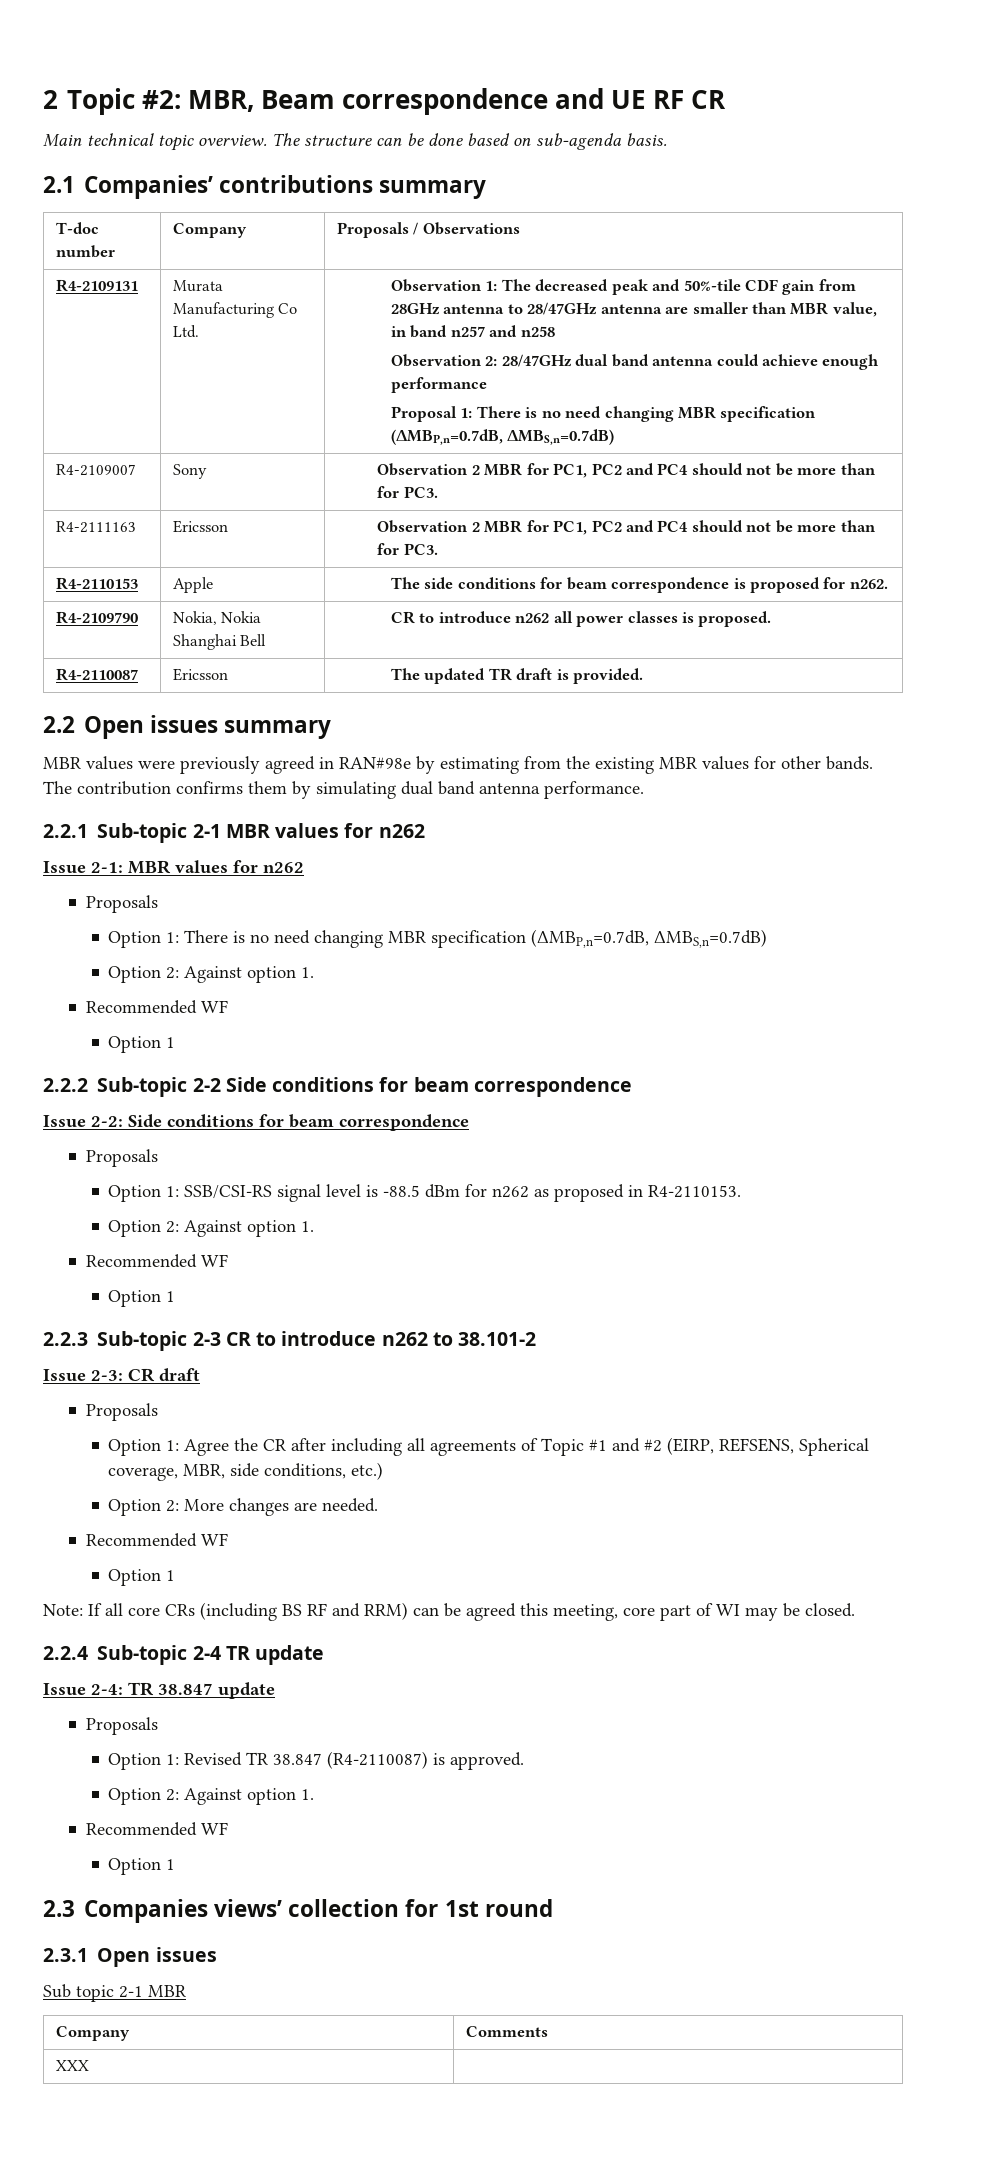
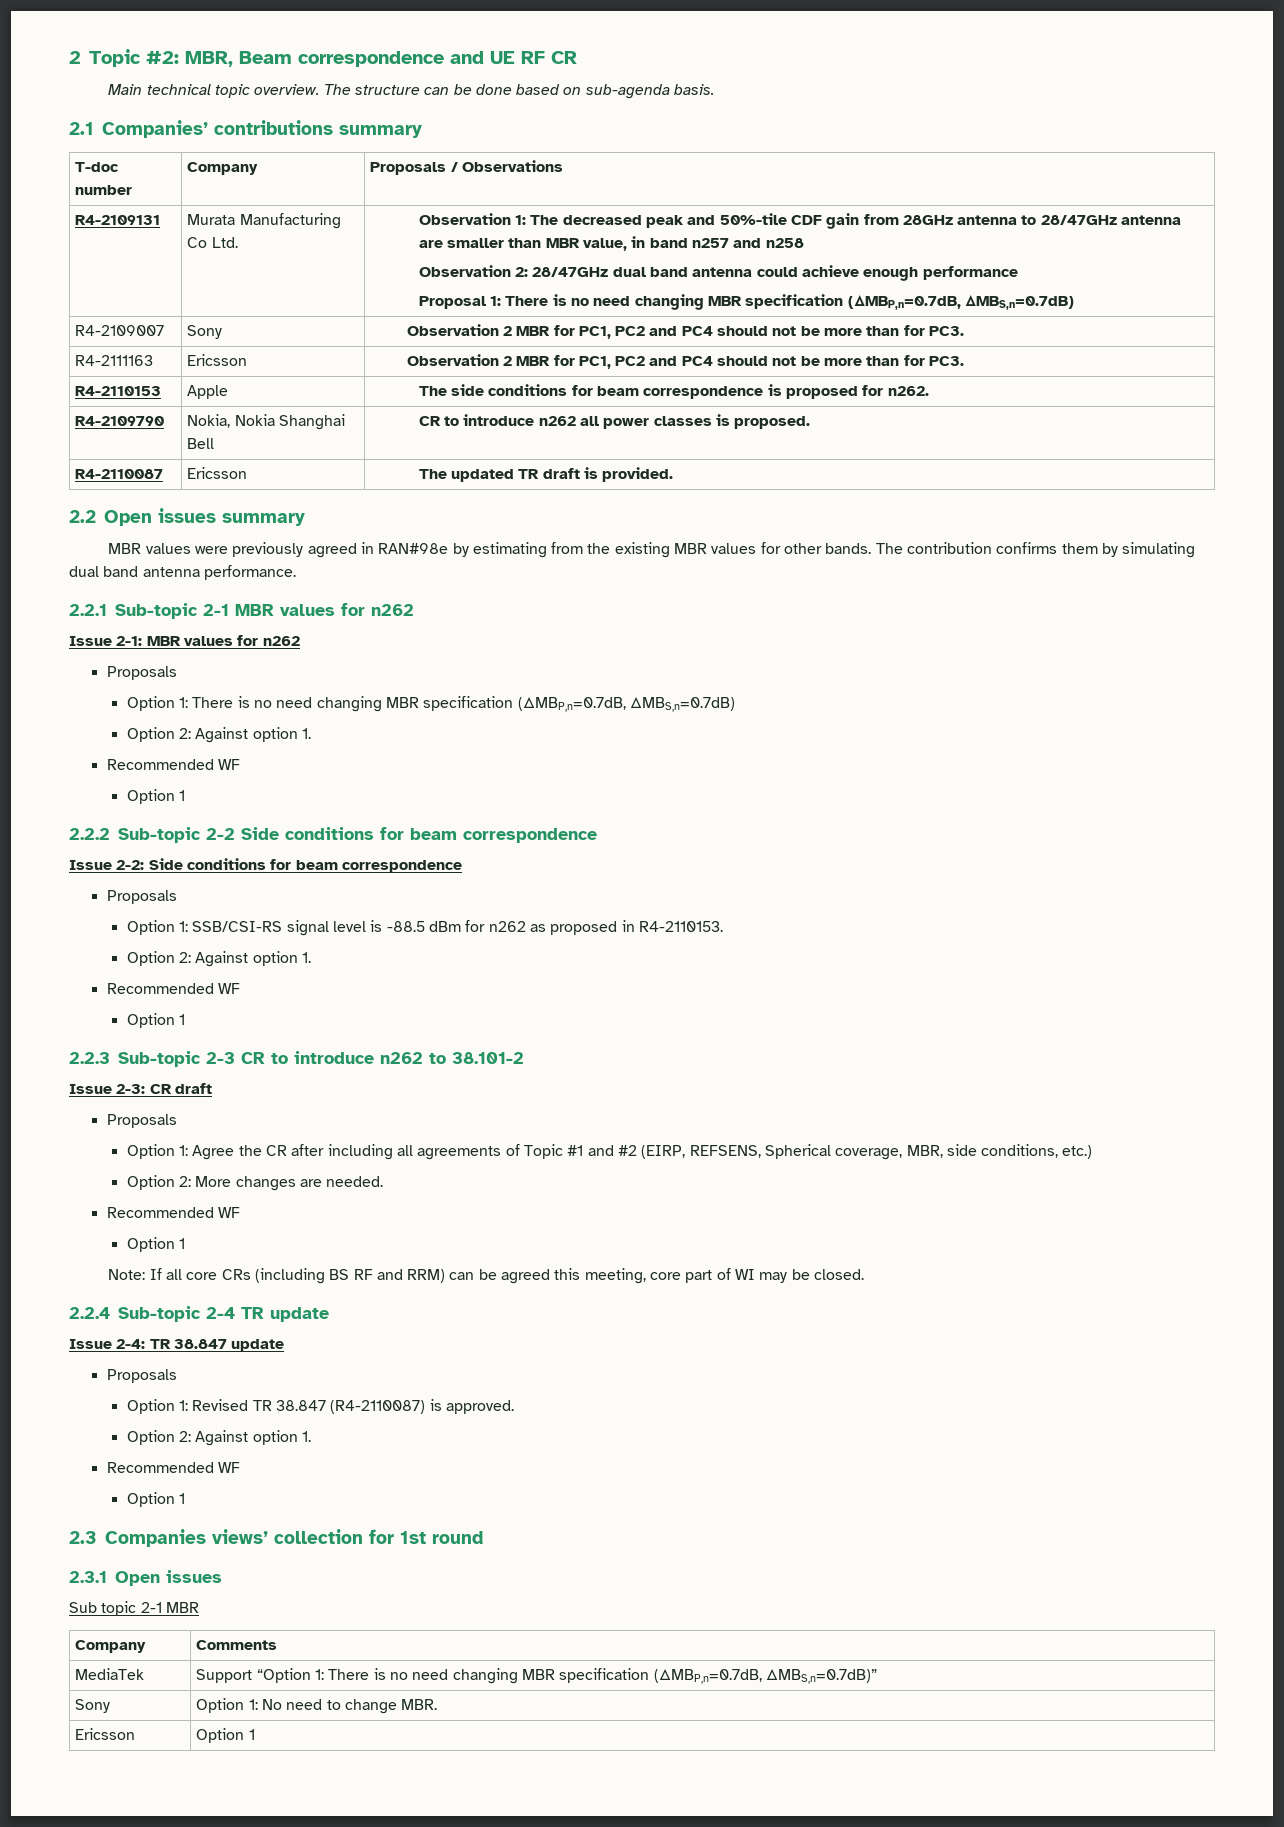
- XXX |
+ MediaTek | Support “Option 1: There is no need changing MBR specification (ΔMBP,n=0.7dB, ΔMBS,n=0.7dB)”
+ Sony | Option 1: No need to change MBR.
+ Ericsson | Option 1

